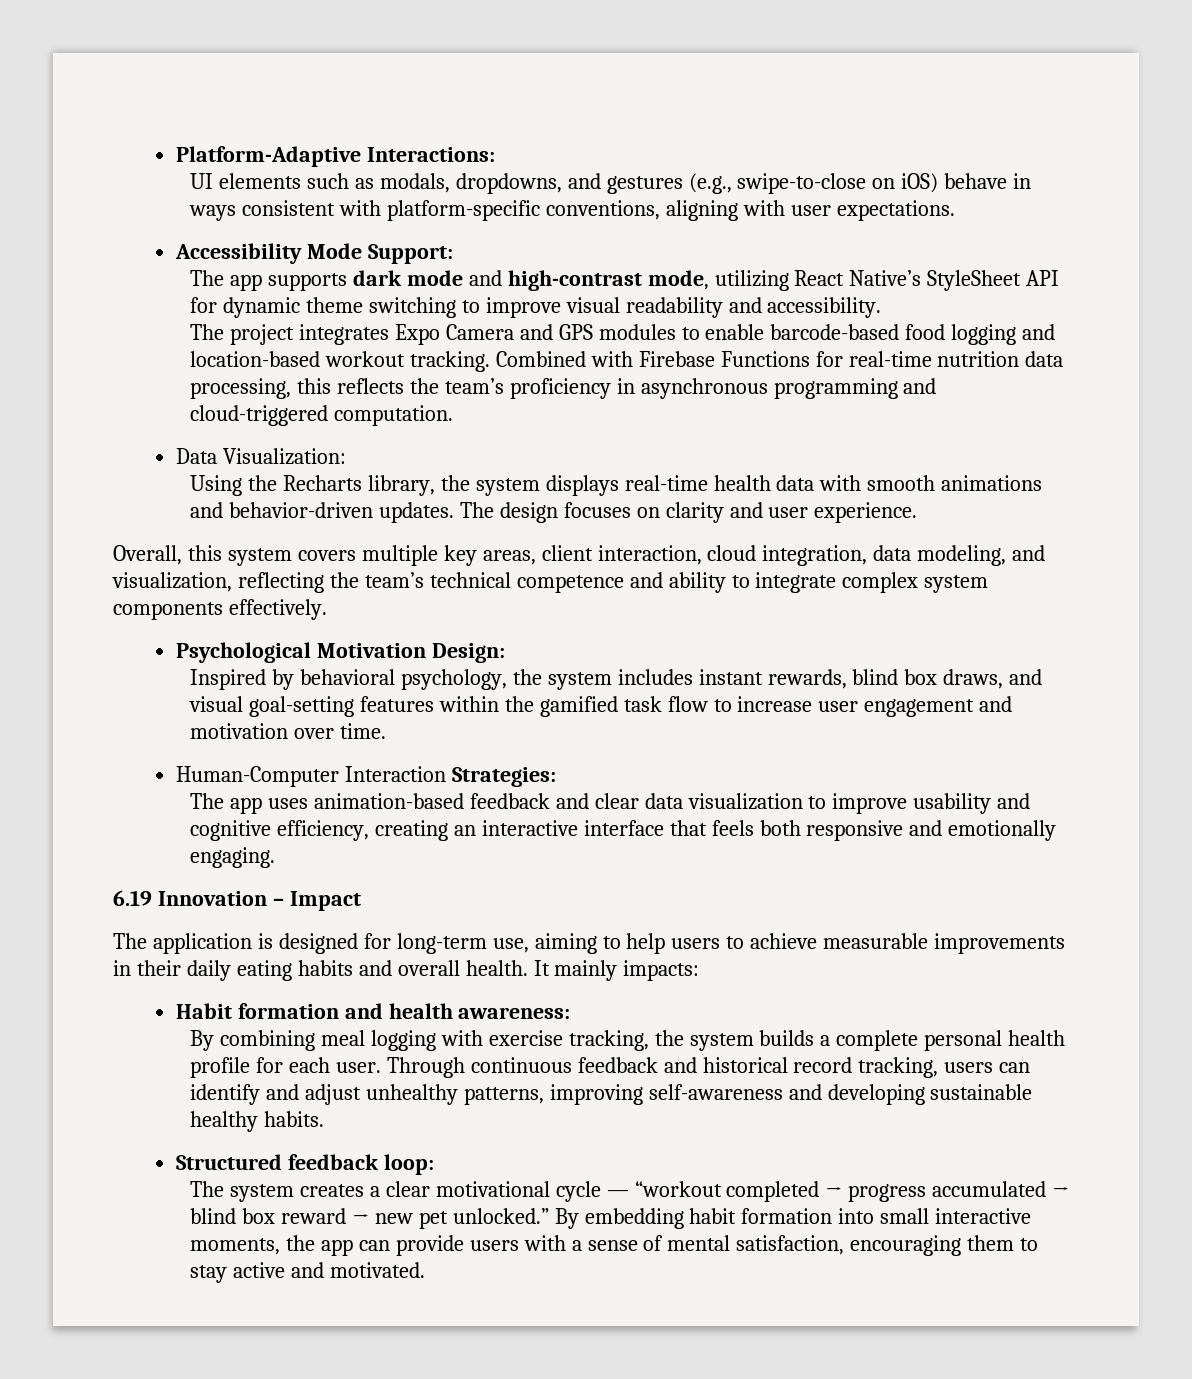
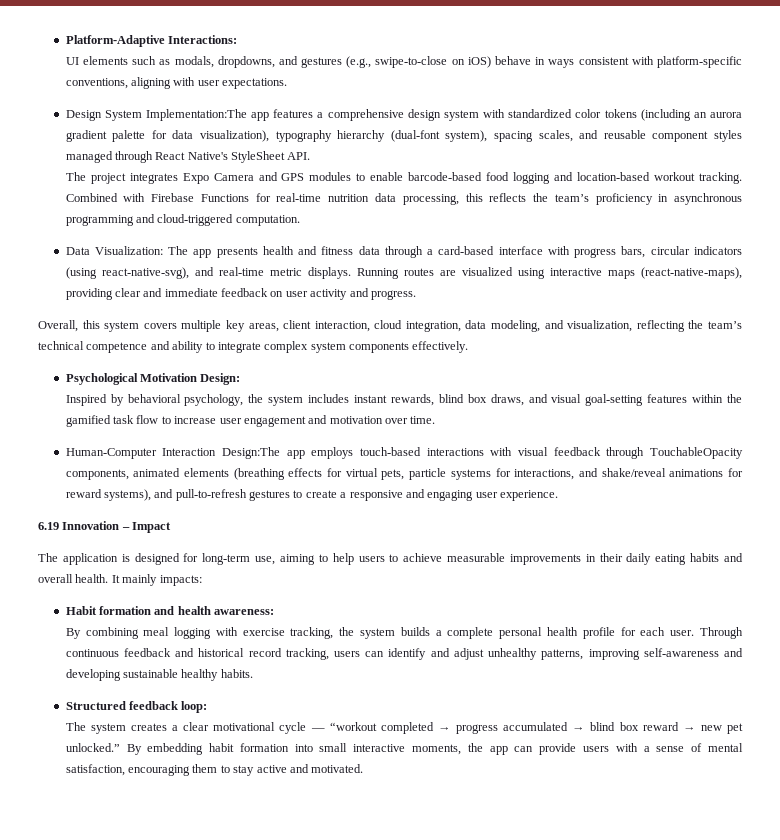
- Accessibility Mode Support:
- The app supports dark mode and high-contrast mode, utilizing React Native’s StyleSheet API for dynamic theme switching to improve visual readability and accessibility.
+ Design System Implementation:The app features a comprehensive design system with standardized color tokens (including an aurora gradient palette for data visualization), typography hierarchy (dual-font system), spacing scales, and reusable component styles managed through React Native's StyleSheet API.
- Data Visualization:
- Using the Recharts library, the system displays real-time health data with smooth animations and behavior-driven updates. The design focuses on clarity and user experience.
+ Data Visualization: The app presents health and fitness data through a card-based interface with progress bars, circular indicators (using react-native-svg), and real-time metric displays. Running routes are visualized using interactive maps (react-native-maps), providing clear and immediate feedback on user activity and progress.
- Human-Computer Interaction Strategies:
- The app uses animation-based feedback and clear data visualization to improve usability and cognitive efficiency, creating an interactive interface that feels both responsive and emotionally engaging.
+ Human-Computer Interaction Design:The app employs touch-based interactions with visual feedback through TouchableOpacity components, animated elements (breathing effects for virtual pets, particle systems for interactions, and shake/reveal animations for reward systems), and pull-to-refresh gestures to create a responsive and engaging user experience.

